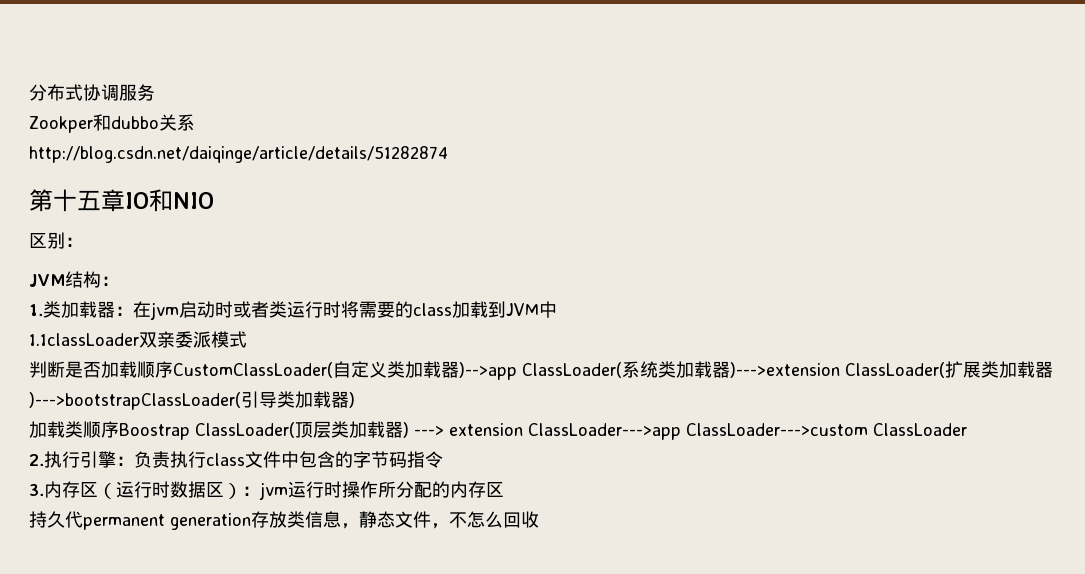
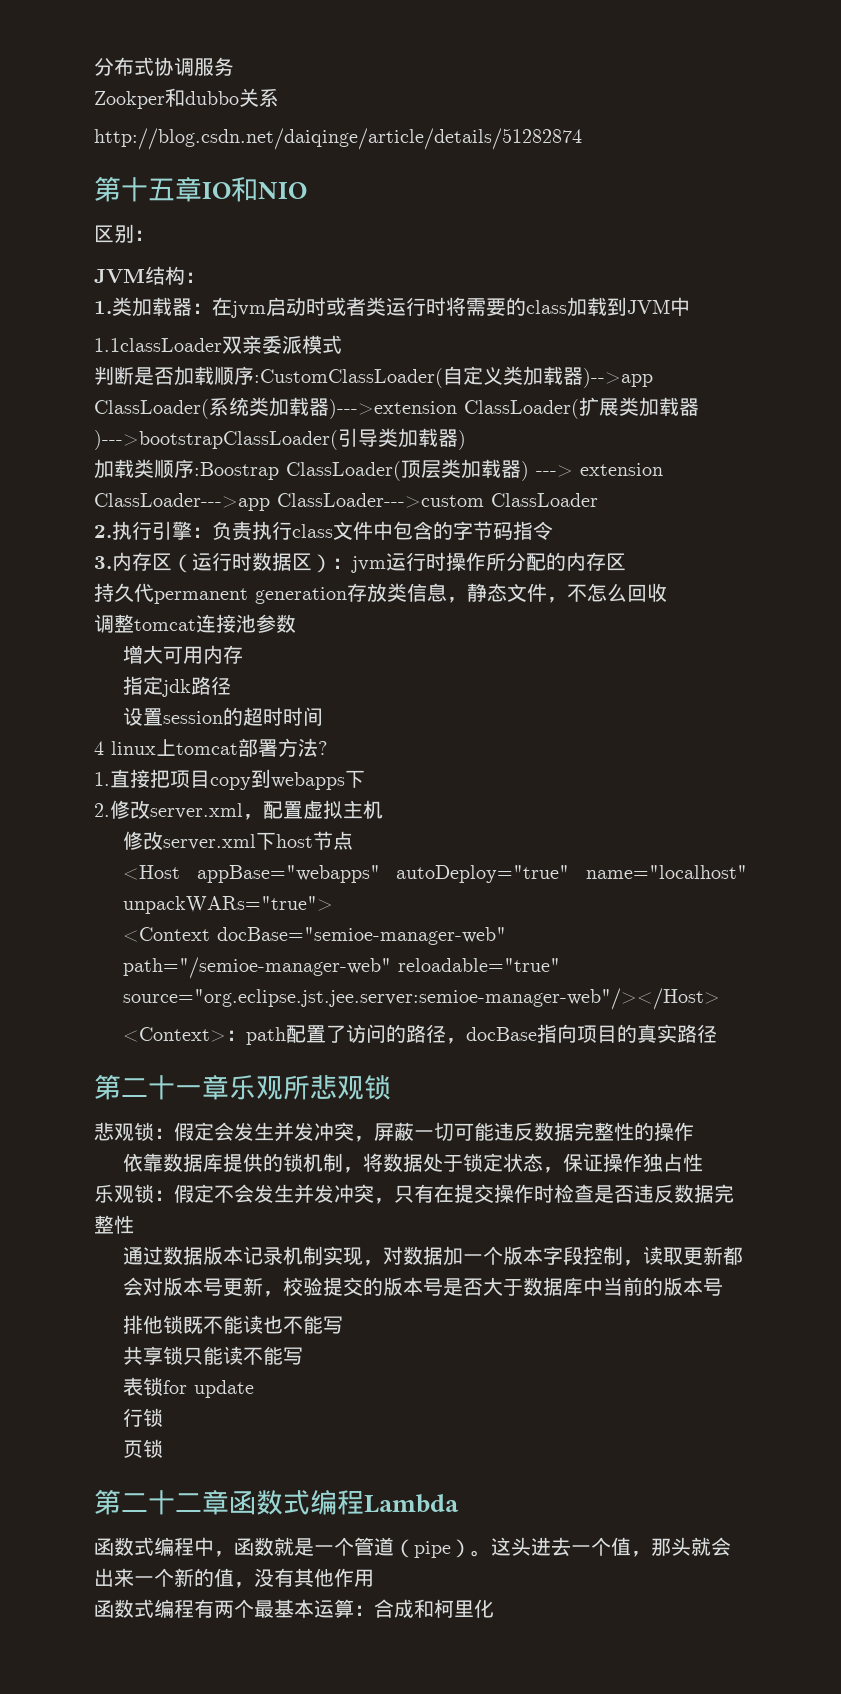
- 判断是否加载顺序CustomClassLoader(自定义类加载器)-->app ClassLoader(系统类加载器)--->extension ClassLoader(扩展类加载器)--->bootstrapClassLoader(引导类加载器)
+ 判断是否加载顺序:CustomClassLoader(自定义类加载器)-->app ClassLoader(系统类加载器)--->extension ClassLoader(扩展类加载器)--->bootstrapClassLoader(引导类加载器)
- 加载类顺序Boostrap ClassLoader(顶层类加载器) ---> extension ClassLoader--->app ClassLoader--->custom ClassLoader
+ 加载类顺序:Boostrap ClassLoader(顶层类加载器) ---> extension ClassLoader--->app ClassLoader--->custom ClassLoader
+ 调整tomcat连接池参数
+ 增大可用内存
+ 指定jdk路径
+ 设置session的超时时间
+ 4 linux上tomcat部署方法?
+ 1.直接把项目copy到webapps下
+ 2.修改server.xml，配置虚拟主机
+ 修改server.xml下host节点
+ <Host appBase="webapps" autoDeploy="true" name="localhost" unpackWARs="true">
+ <Context docBase="semioe-manager-web" path="/semioe-manager-web" reloadable="true" source="org.eclipse.jst.jee.server:semioe-manager-web"/></Host>
+ <Context>：path配置了访问的路径，docBase指向项目的真实路径
+ 第二十一章乐观所悲观锁
+ 悲观锁：假定会发生并发冲突，屏蔽一切可能违反数据完整性的操作
+ 依靠数据库提供的锁机制，将数据处于锁定状态，保证操作独占性
+ 乐观锁：假定不会发生并发冲突，只有在提交操作时检查是否违反数据完整性
+ 通过数据版本记录机制实现，对数据加一个版本字段控制，读取更新都会对版本号更新，校验提交的版本号是否大于数据库中当前的版本号
+ 排他锁既不能读也不能写
+ 共享锁只能读不能写
+ 表锁for update
+ 行锁
+ 页锁
+ 第二十二章函数式编程Lambda
+ 函数式编程中，函数就是一个管道（pipe）。这头进去一个值，那头就会出来一个新的值，没有其他作用
+ 函数式编程有两个最基本运算：合成和柯里化

